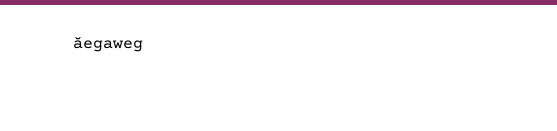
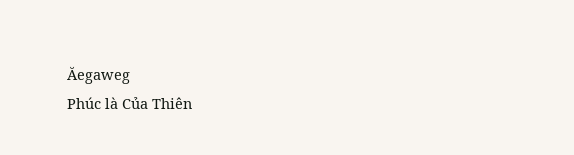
- ăegaweg
+ Ăegaweg
+ Phúc là Của Thiên

